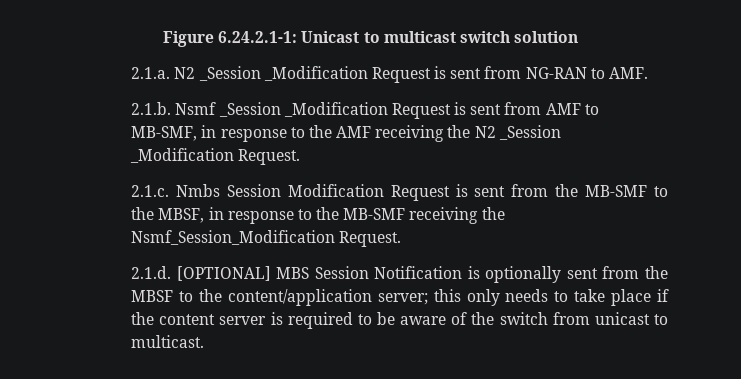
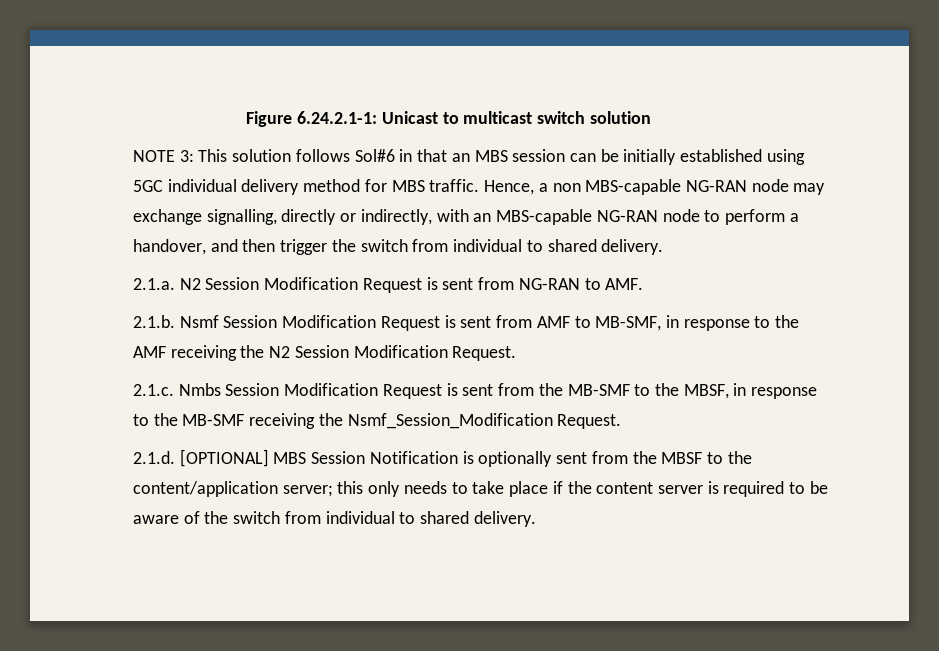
+ NOTE 3: This solution follows Sol#6 in that an MBS session can be initially established using 5GC individual delivery method for MBS traffic. Hence, a non MBS-capable NG-RAN node may exchange signalling, directly or indirectly, with an MBS-capable NG-RAN node to perform a handover, and then trigger the switch from individual to shared delivery.
- 2.1.a. N2 _Session _Modification Request is sent from NG-RAN to AMF.
+ 2.1.a. N2 Session Modification Request is sent from NG-RAN to AMF.
- 2.1.b. Nsmf _Session _Modification Request is sent from AMF to MB-SMF, in response to the AMF receiving the N2 _Session _Modification Request.
+ 2.1.b. Nsmf Session Modification Request is sent from AMF to MB-SMF, in response to the AMF receiving the N2 Session Modification Request.
- 2.1.d. [OPTIONAL] MBS Session Notification is optionally sent from the MBSF to the content/application server; this only needs to take place if the content server is required to be aware of the switch from unicast to multicast.
+ 2.1.d. [OPTIONAL] MBS Session Notification is optionally sent from the MBSF to the content/application server; this only needs to take place if the content server is required to be aware of the switch from individual to shared delivery.

